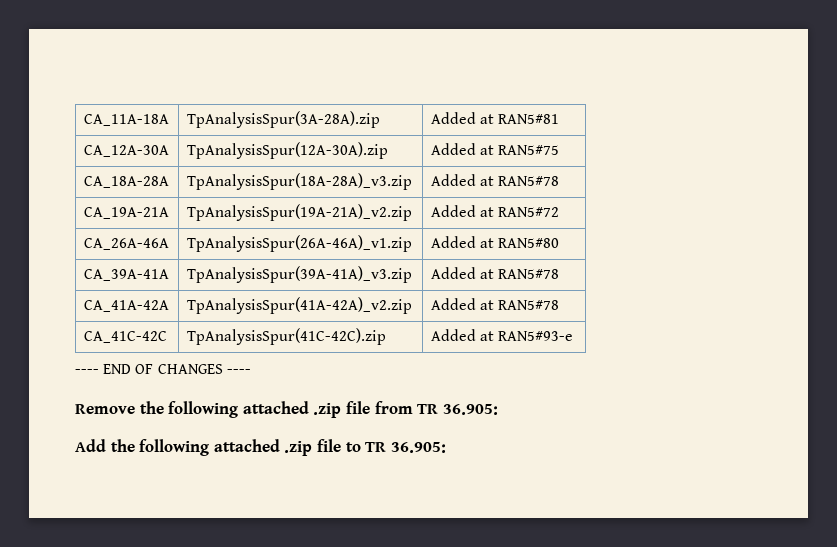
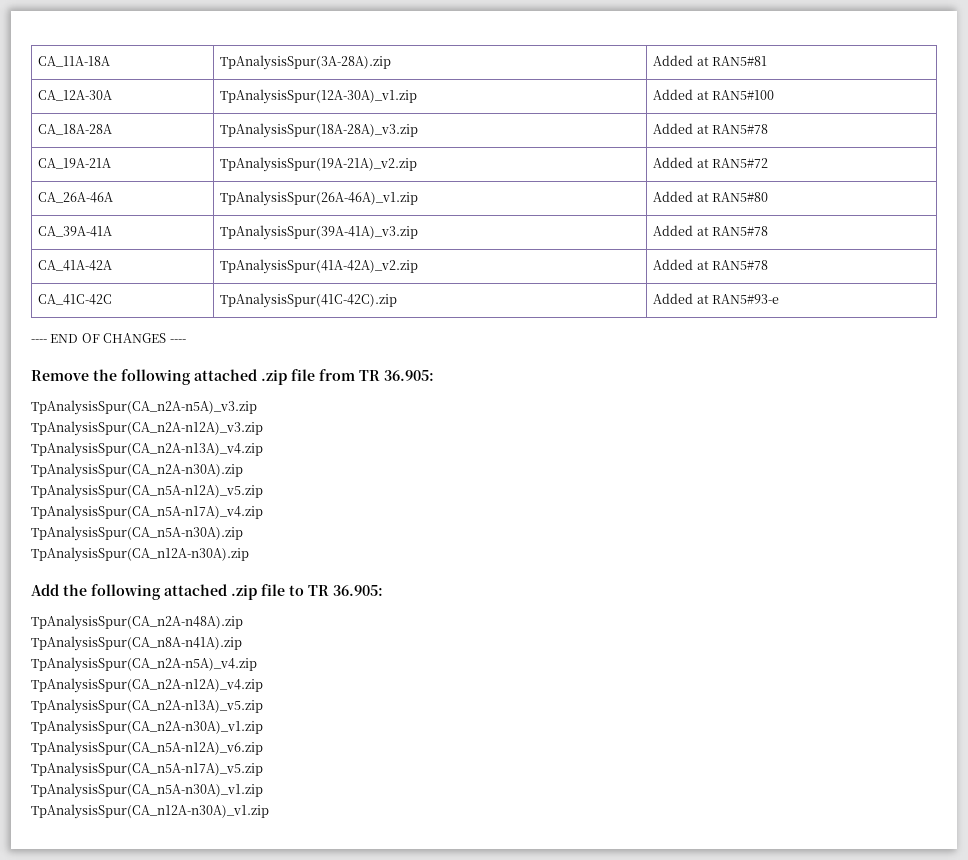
- CA_12A-30A | TpAnalysisSpur(12A-30A).zip | Added at RAN5#75
+ CA_12A-30A | TpAnalysisSpur(12A-30A)_v1.zip | Added at RAN5#100
+ TpAnalysisSpur(CA_n2A-n5A)_v3.zip
+ TpAnalysisSpur(CA_n2A-n12A)_v3.zip
+ TpAnalysisSpur(CA_n2A-n13A)_v4.zip
+ TpAnalysisSpur(CA_n2A-n30A).zip
+ TpAnalysisSpur(CA_n5A-n12A)_v5.zip
+ TpAnalysisSpur(CA_n5A-n17A)_v4.zip
+ TpAnalysisSpur(CA_n5A-n30A).zip
+ TpAnalysisSpur(CA_n12A-n30A).zip
+ TpAnalysisSpur(CA_n2A-n48A).zip
+ TpAnalysisSpur(CA_n8A-n41A).zip
+ TpAnalysisSpur(CA_n2A-n5A)_v4.zip
+ TpAnalysisSpur(CA_n2A-n12A)_v4.zip
+ TpAnalysisSpur(CA_n2A-n13A)_v5.zip
+ TpAnalysisSpur(CA_n2A-n30A)_v1.zip
+ TpAnalysisSpur(CA_n5A-n12A)_v6.zip
+ TpAnalysisSpur(CA_n5A-n17A)_v5.zip
+ TpAnalysisSpur(CA_n5A-n30A)_v1.zip
+ TpAnalysisSpur(CA_n12A-n30A)_v1.zip

